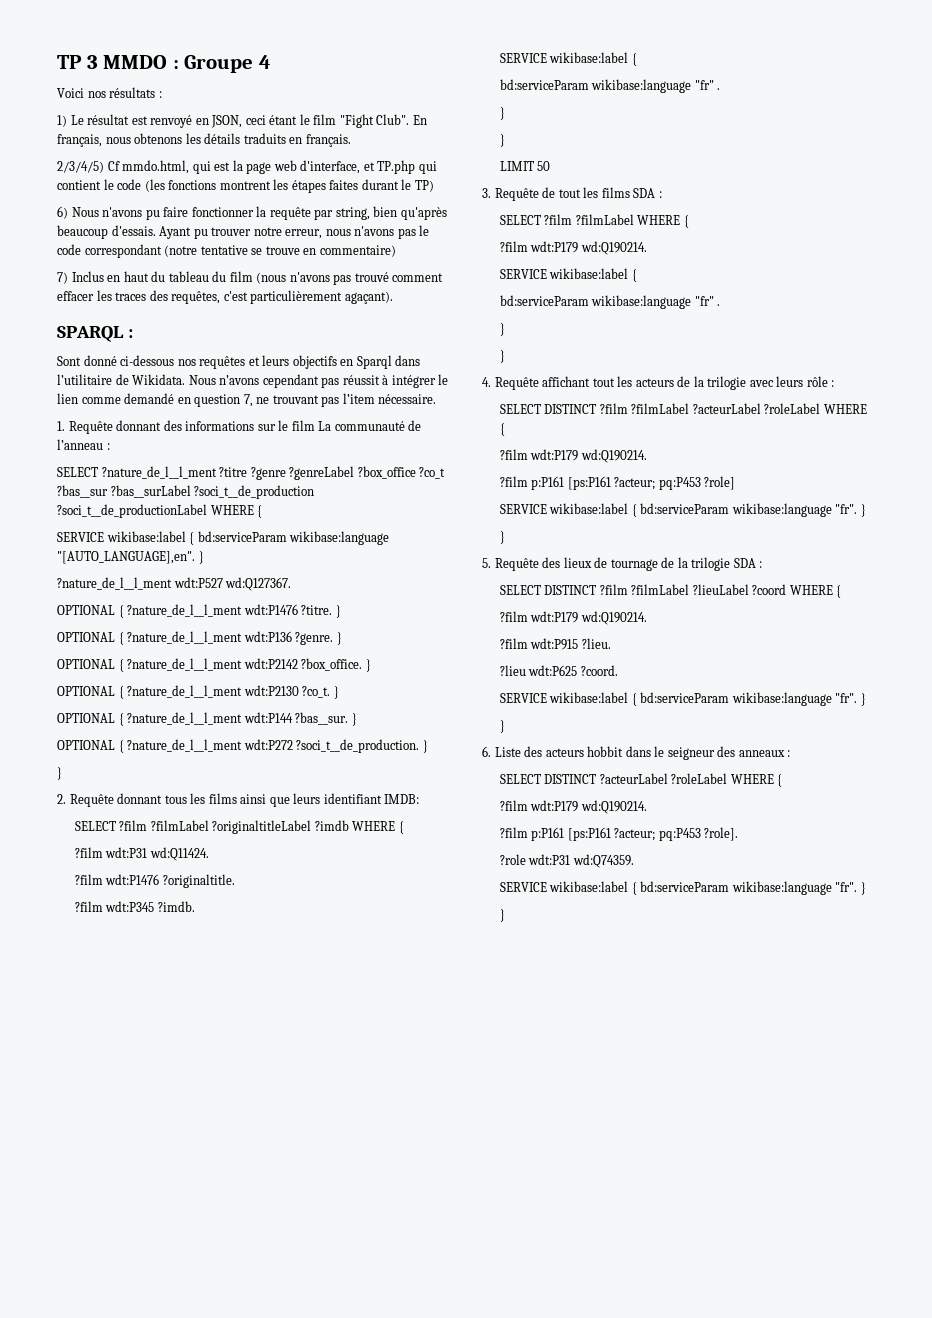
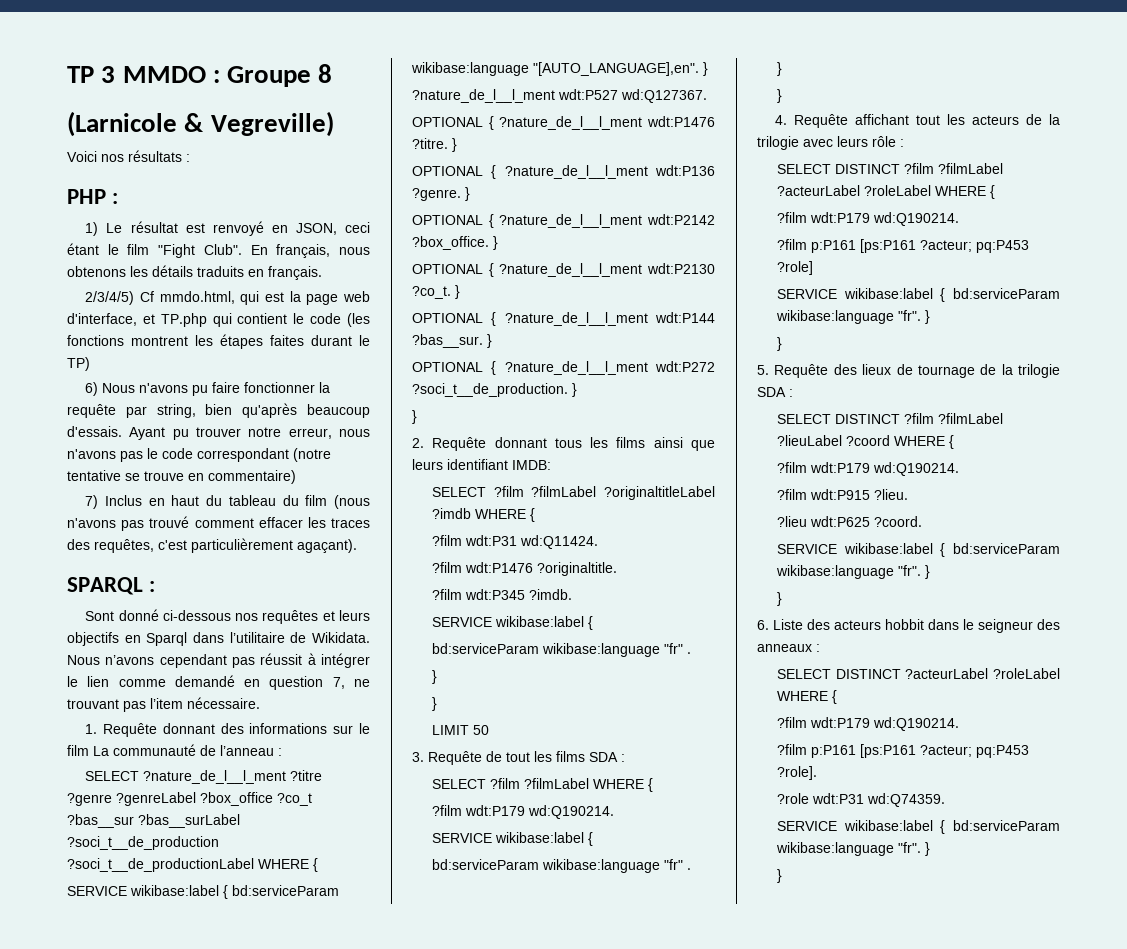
- TP 3 MMDO : Groupe 4
+ TP 3 MMDO : Groupe 8
+ (Larnicole & Vegreville)
+ PHP :

